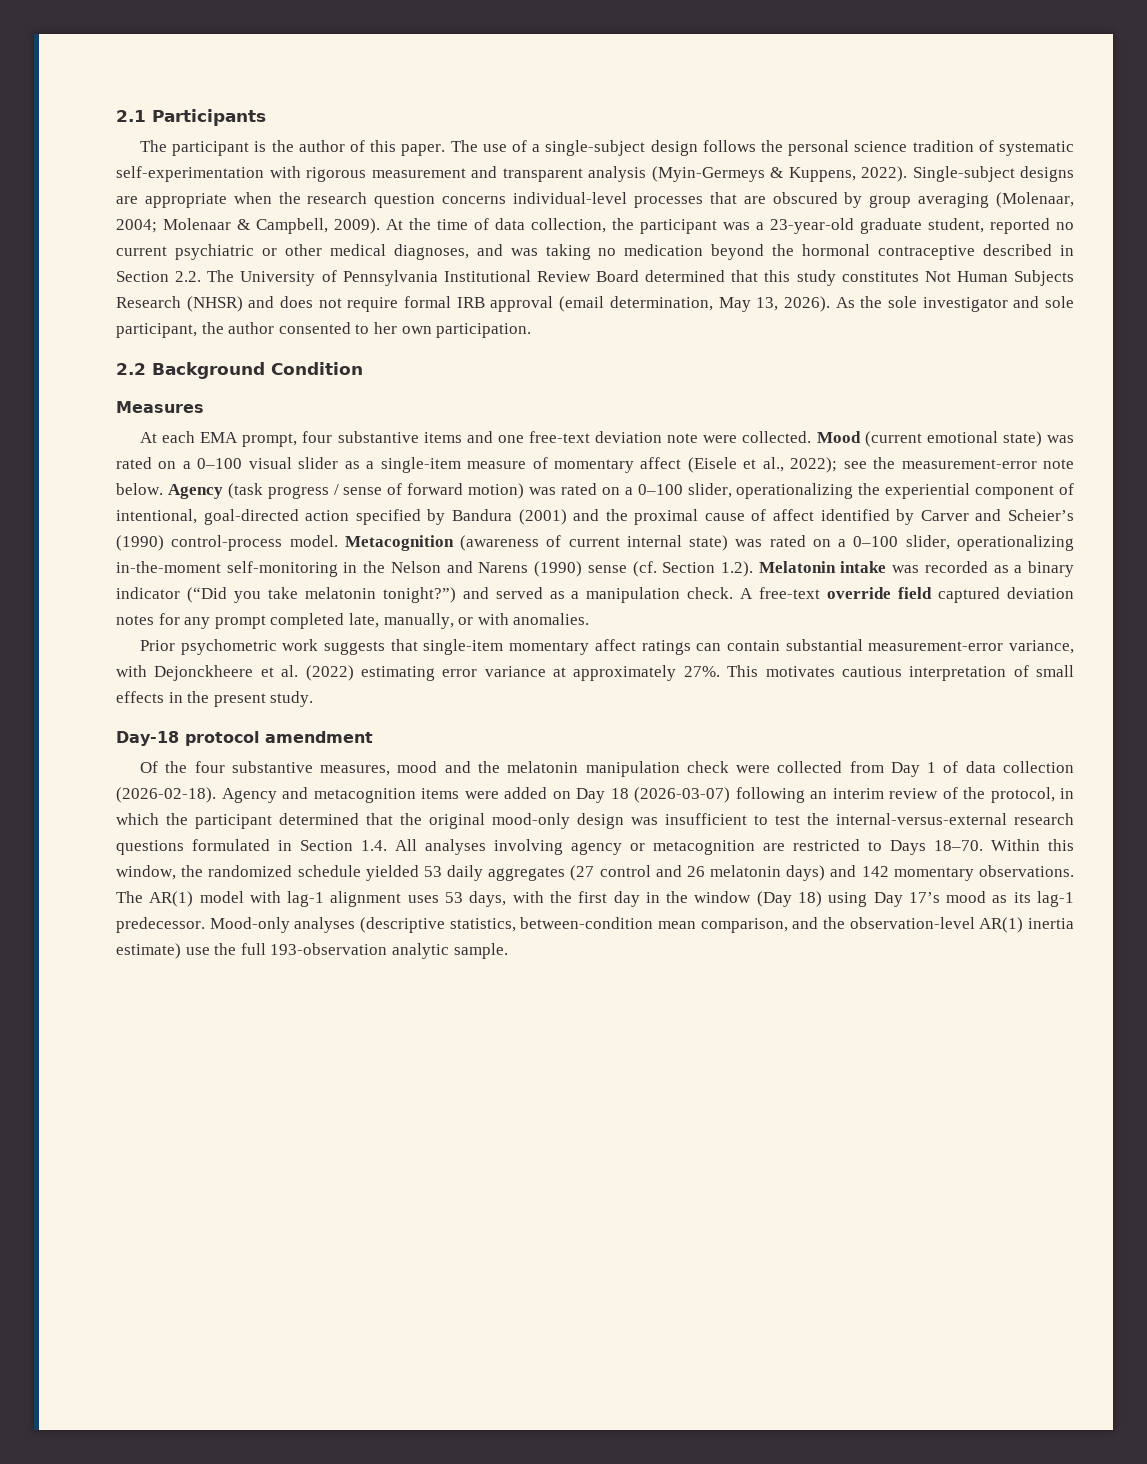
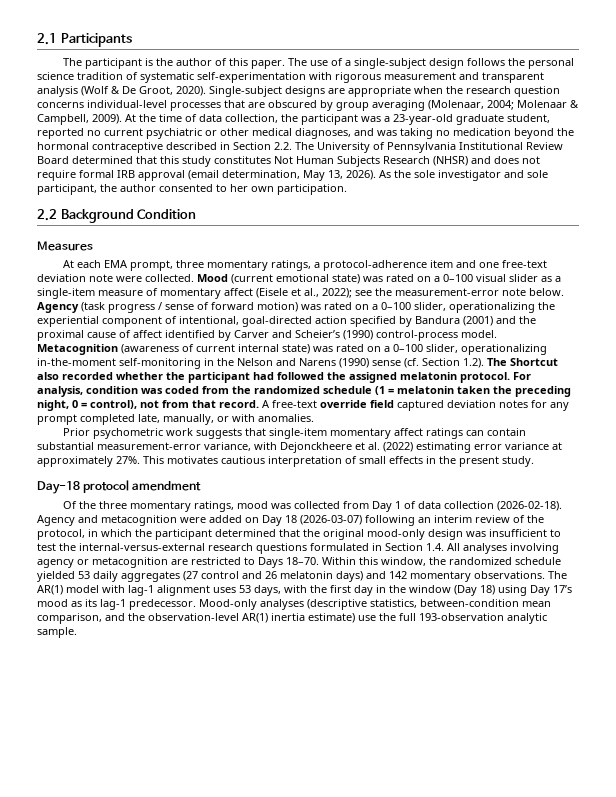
- The use of a single-subject design follows the personal science tradition of systematic self-experimentation with rigorous measurement and transparent analysis (Myin-Germeys & Kuppens, 2022).
+ The use of a single-subject design follows the personal science tradition of systematic self-experimentation with rigorous measurement and transparent analysis (Wolf & De Groot, 2020).
- At each EMA prompt, four substantive items and one free-text deviation note were collected.
+ At each EMA prompt, three momentary ratings, a protocol-adherence item and one free-text deviation note were collected.
- Metacognition (awareness of current internal state) was rated on a 0–100 slider, operationalizing in-the-moment self-monitoring in the Nelson and Narens (1990) sense (cf. Section 1.2). Melatonin intake was recorded as a binary indicator (“Did you take melatonin tonight?”) and served as a manipulation check.
+ Metacognition (awareness of current internal state) was rated on a 0–100 slider, operationalizing in-the-moment self-monitoring in the Nelson and Narens (1990) sense (cf. Section 1.2). The Shortcut also recorded whether the participant had followed the assigned melatonin protocol. For analysis, condition was coded from the randomized schedule (1 = melatonin taken the preceding night, 0 = control), not from that record.
- Of the four substantive measures, mood and the melatonin manipulation check were collected from Day 1 of data collection (2026-02-18).
+ Of the three momentary ratings, mood was collected from Day 1 of data collection (2026-02-18).
- Agency and metacognition items were added on Day 18 (2026-03-07) following an interim review of the protocol, in which the participant determined that the original mood-only design was insufficient to test the internal-versus-external research questions formulated in Section 1.4. All analyses involving agency or metacognition are restricted to Days 18–70.
+ Agency and metacognition were added on Day 18 (2026-03-07) following an interim review of the protocol, in which the participant determined that the original mood-only design was insufficient to test the internal-versus-external research questions formulated in Section 1.4. All analyses involving agency or metacognition are restricted to Days 18–70.

